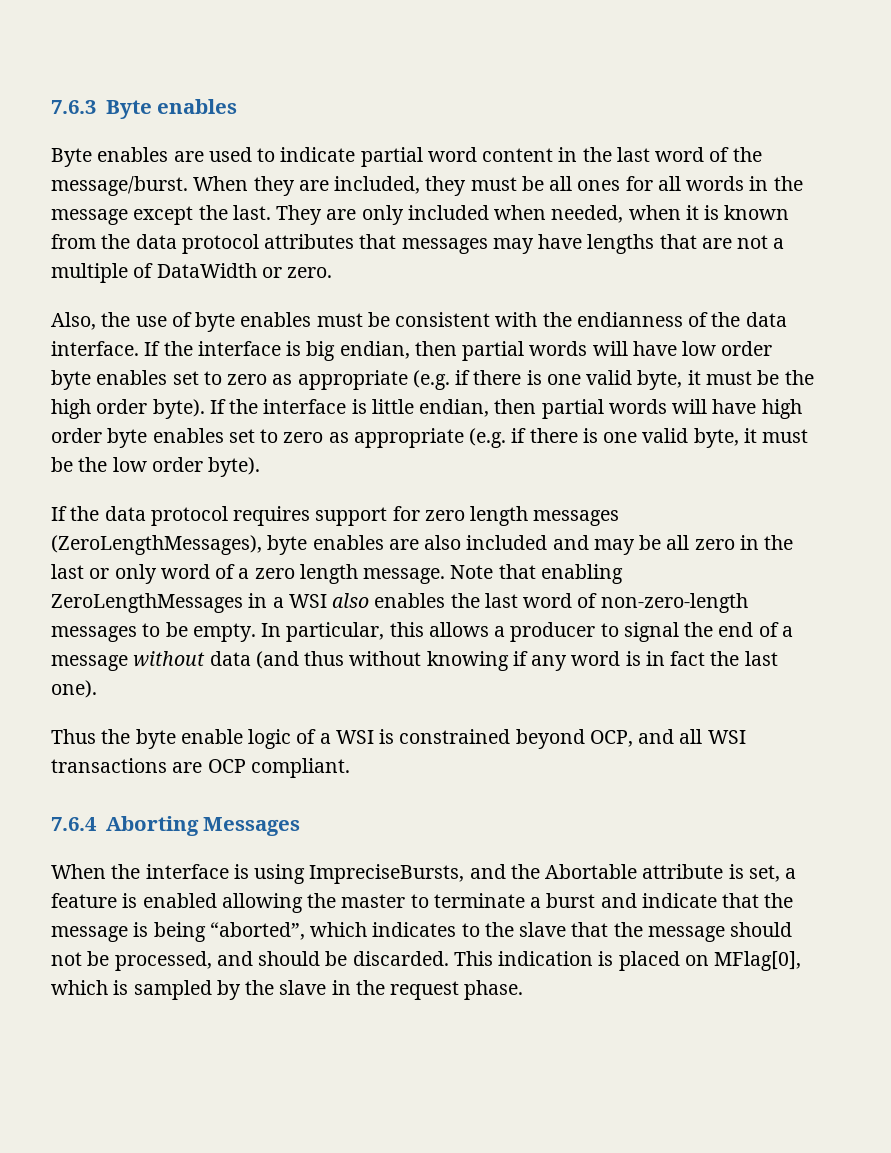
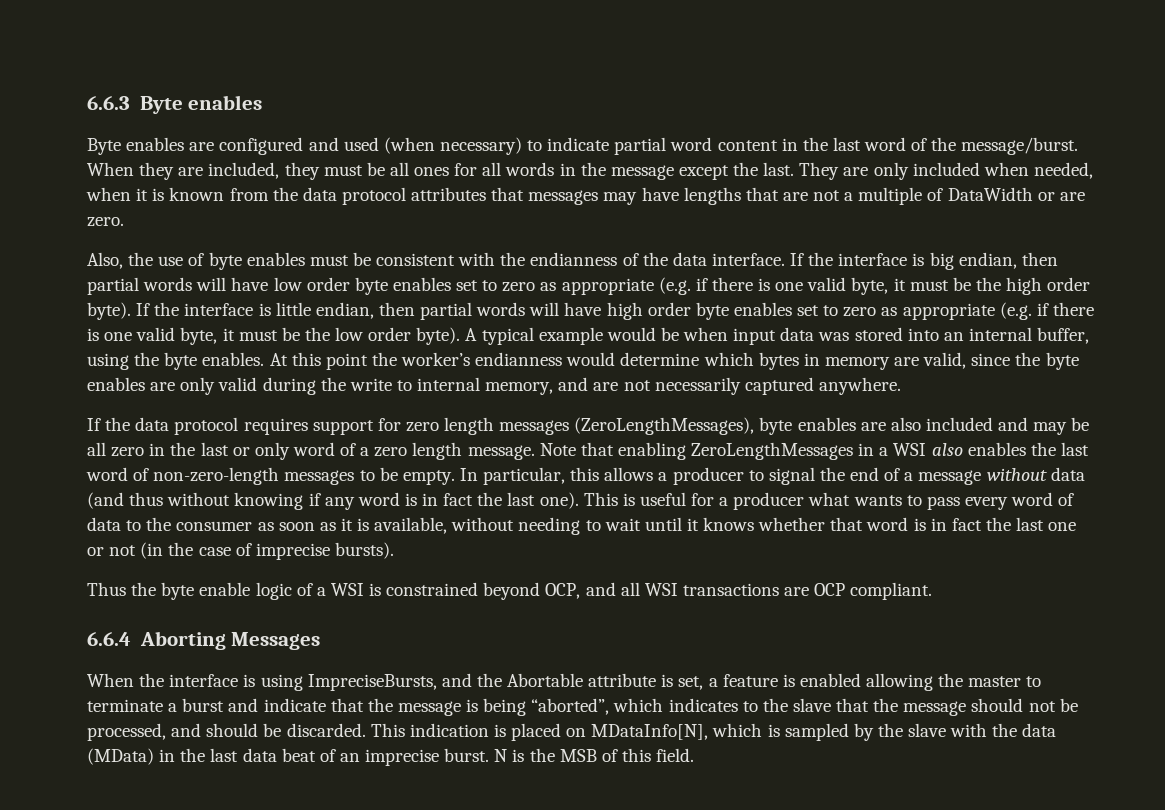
- 7.6.3 Byte enables
+ 6.6.3 Byte enables
- Byte enables are used to indicate partial word content in the last word of the message/burst.
+ Byte enables are configured and used (when necessary) to indicate partial word content in the last word of the message/burst.
- They are only included when needed, when it is known from the data protocol attributes that messages may have lengths that are not a multiple of DataWidth or zero.
+ They are only included when needed, when it is known from the data protocol attributes that messages may have lengths that are not a multiple of DataWidth or are zero.
+ A typical example would be when input data was stored into an internal buffer, using the byte enables. At this point the worker’s endianness would determine which bytes in memory are valid, since the byte enables are only valid during the write to internal memory, and are not necessarily captured anywhere.
+ This is useful for a producer what wants to pass every word of data to the consumer as soon as it is available, without needing to wait until it knows whether that word is in fact the last one or not (in the case of imprecise bursts).
- 7.6.4 Aborting Messages
+ 6.6.4 Aborting Messages
- This indication is placed on MFlag[0], which is sampled by the slave in the request phase.
+ This indication is placed on MDataInfo[N], which is sampled by the slave with the data (MData) in the last data beat of an imprecise burst. N is the MSB of this field.

